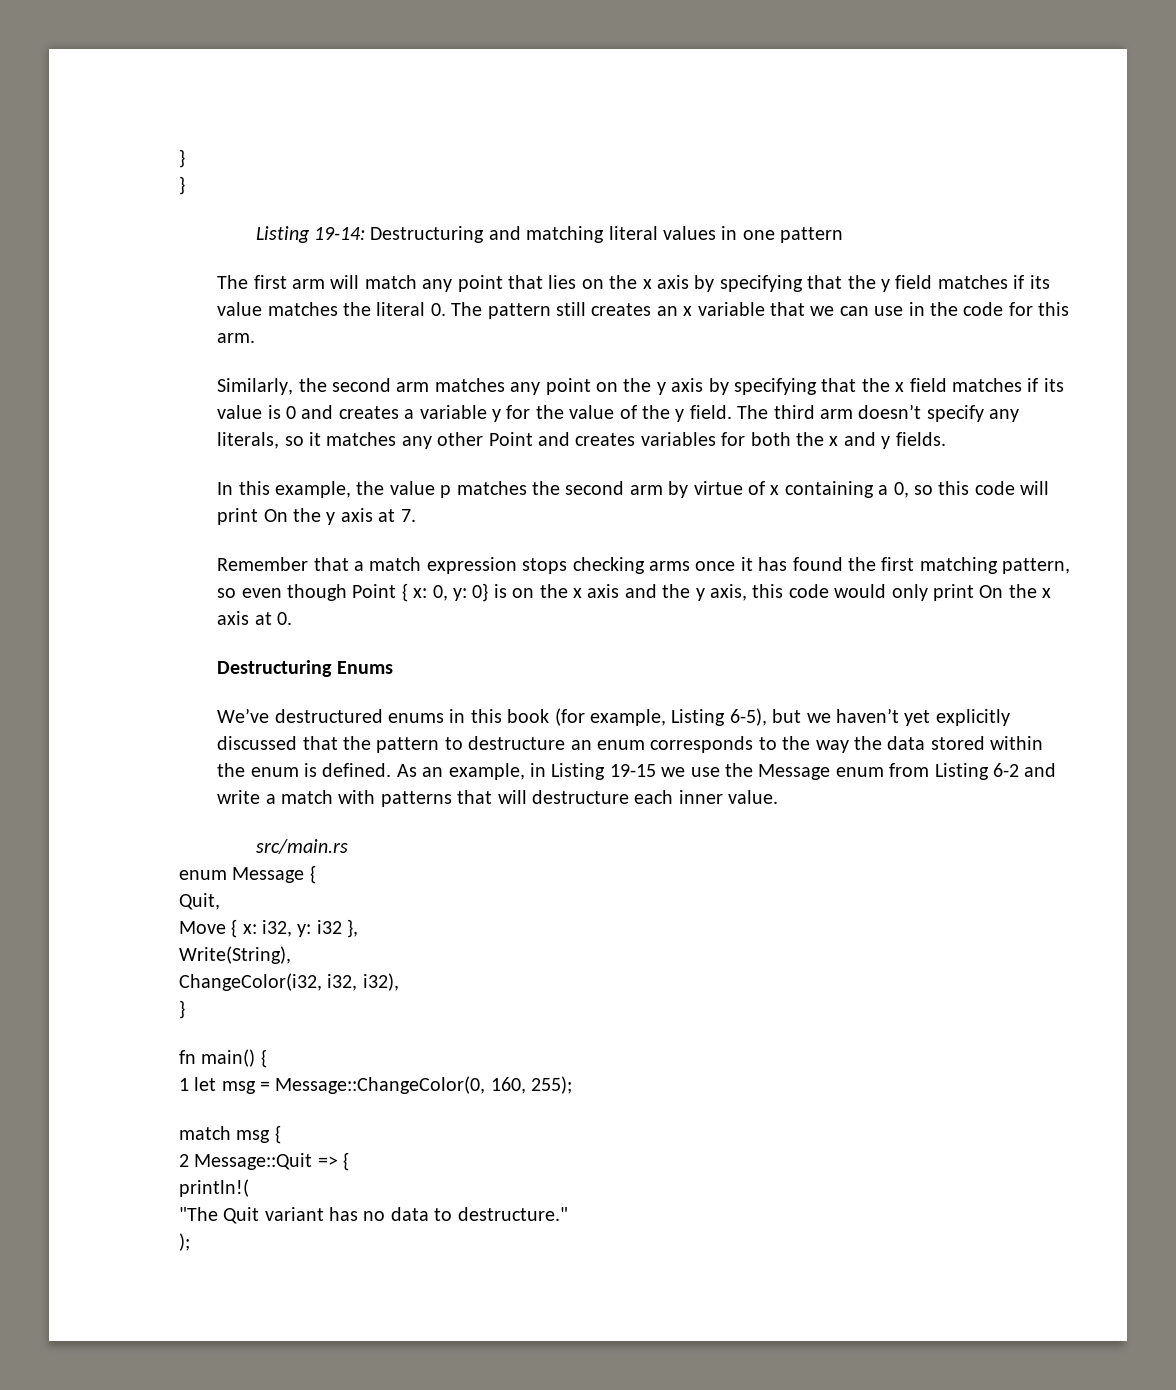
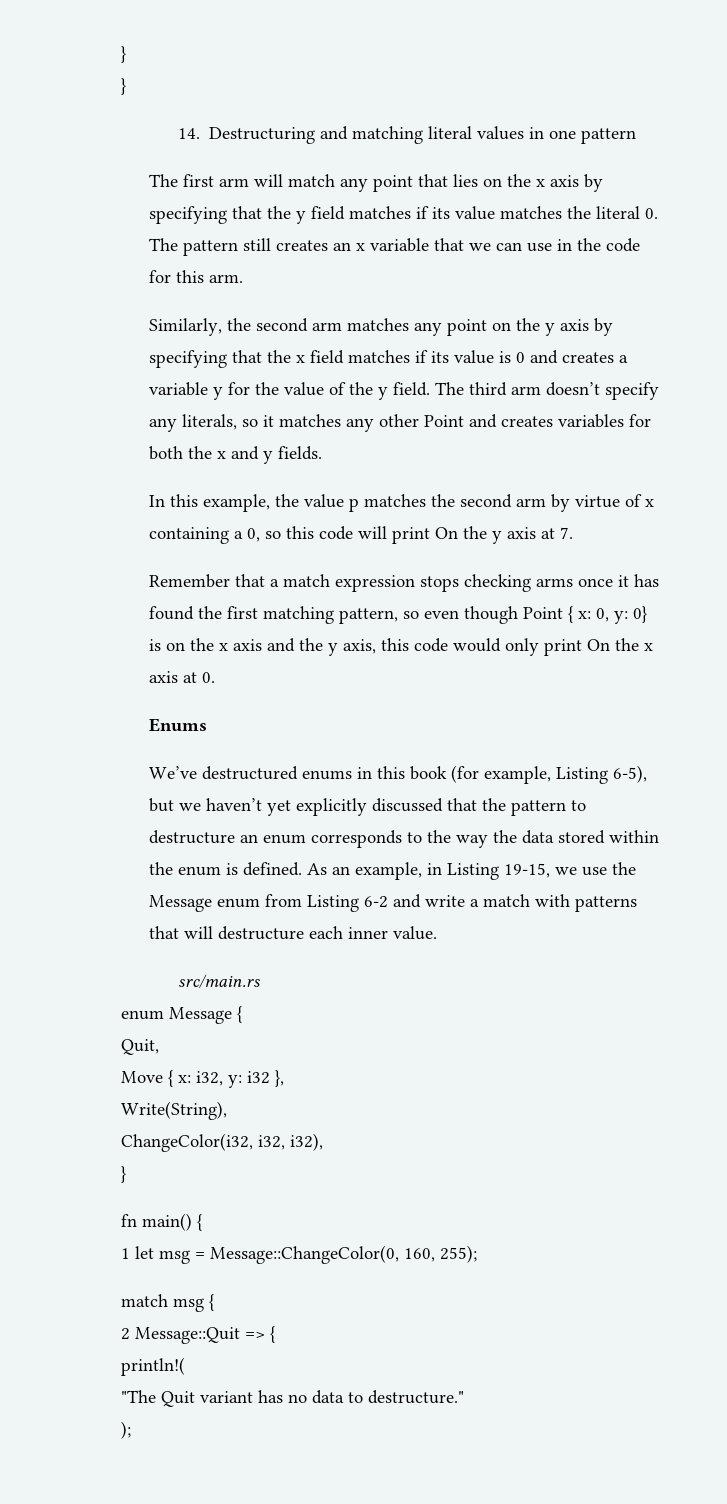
- Listing 19-14: Destructuring and matching literal values in one pattern
+ 14. Destructuring and matching literal values in one pattern
- Destructuring Enums
+ Enums
- As an example, in Listing 19-15 we use the Message enum from Listing 6-2 and write a match with patterns that will destructure each inner value.
+ As an example, in Listing 19-15, we use the Message enum from Listing 6-2 and write a match with patterns that will destructure each inner value.

